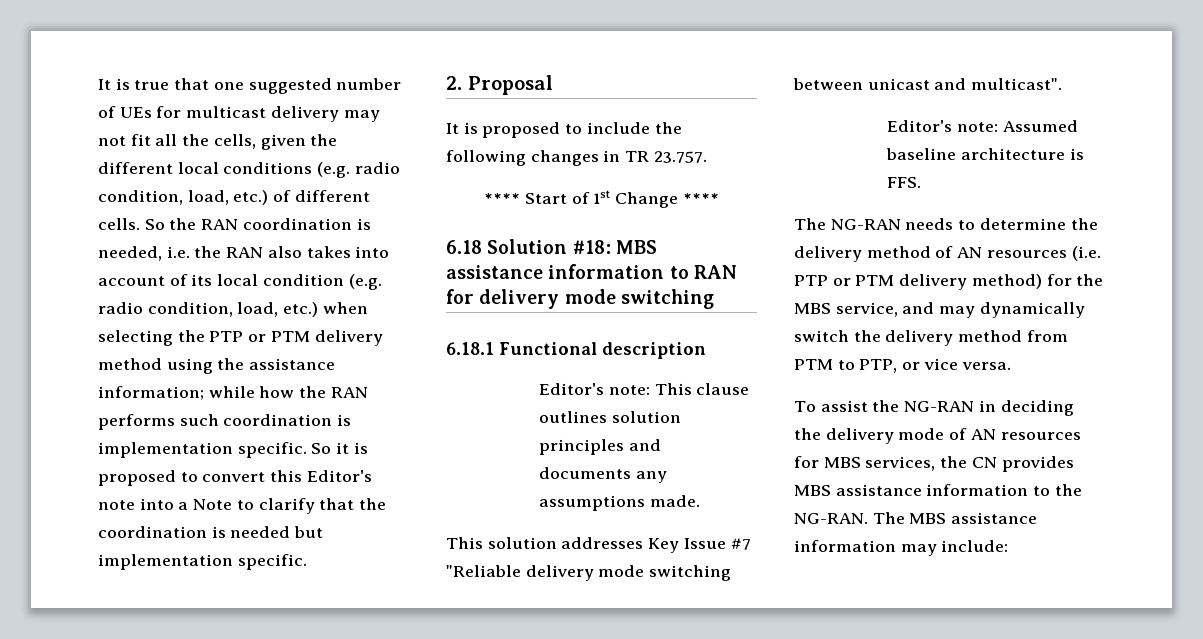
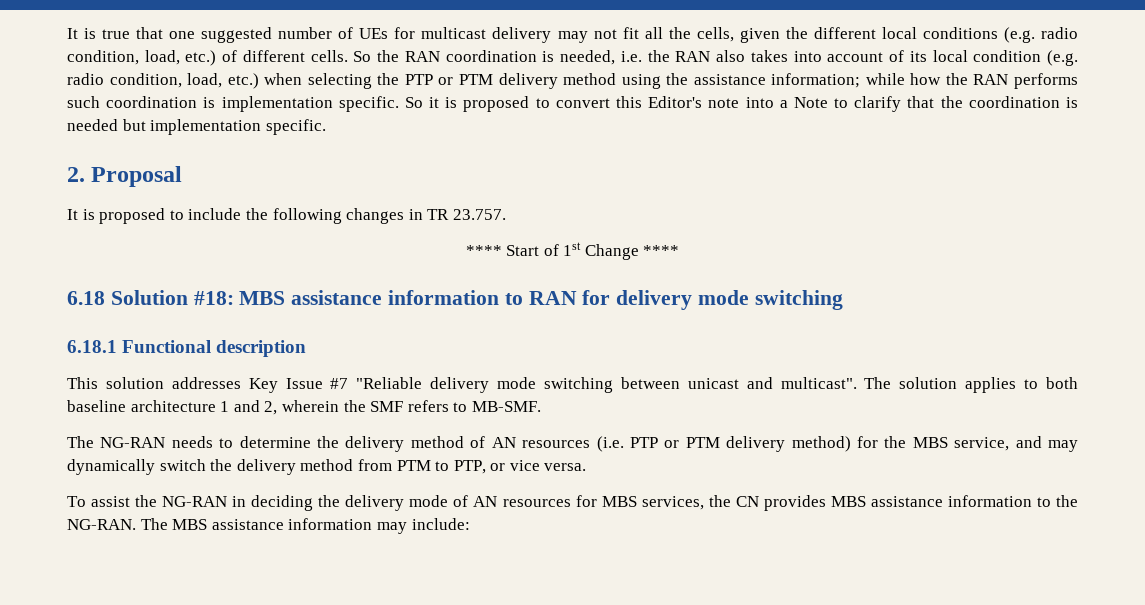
- Editor's note: This clause outlines solution principles and documents any assumptions made.
- This solution addresses Key Issue #7 "Reliable delivery mode switching between unicast and multicast".
- Editor's note: Assumed baseline architecture is FFS.
+ This solution addresses Key Issue #7 "Reliable delivery mode switching between unicast and multicast". The solution applies to both baseline architecture 1 and 2, wherein the SMF refers to MB-SMF.

